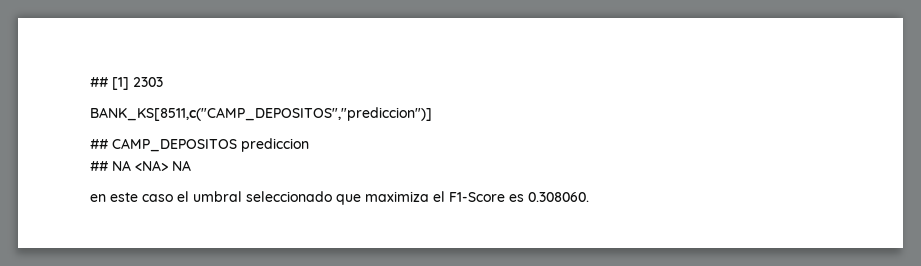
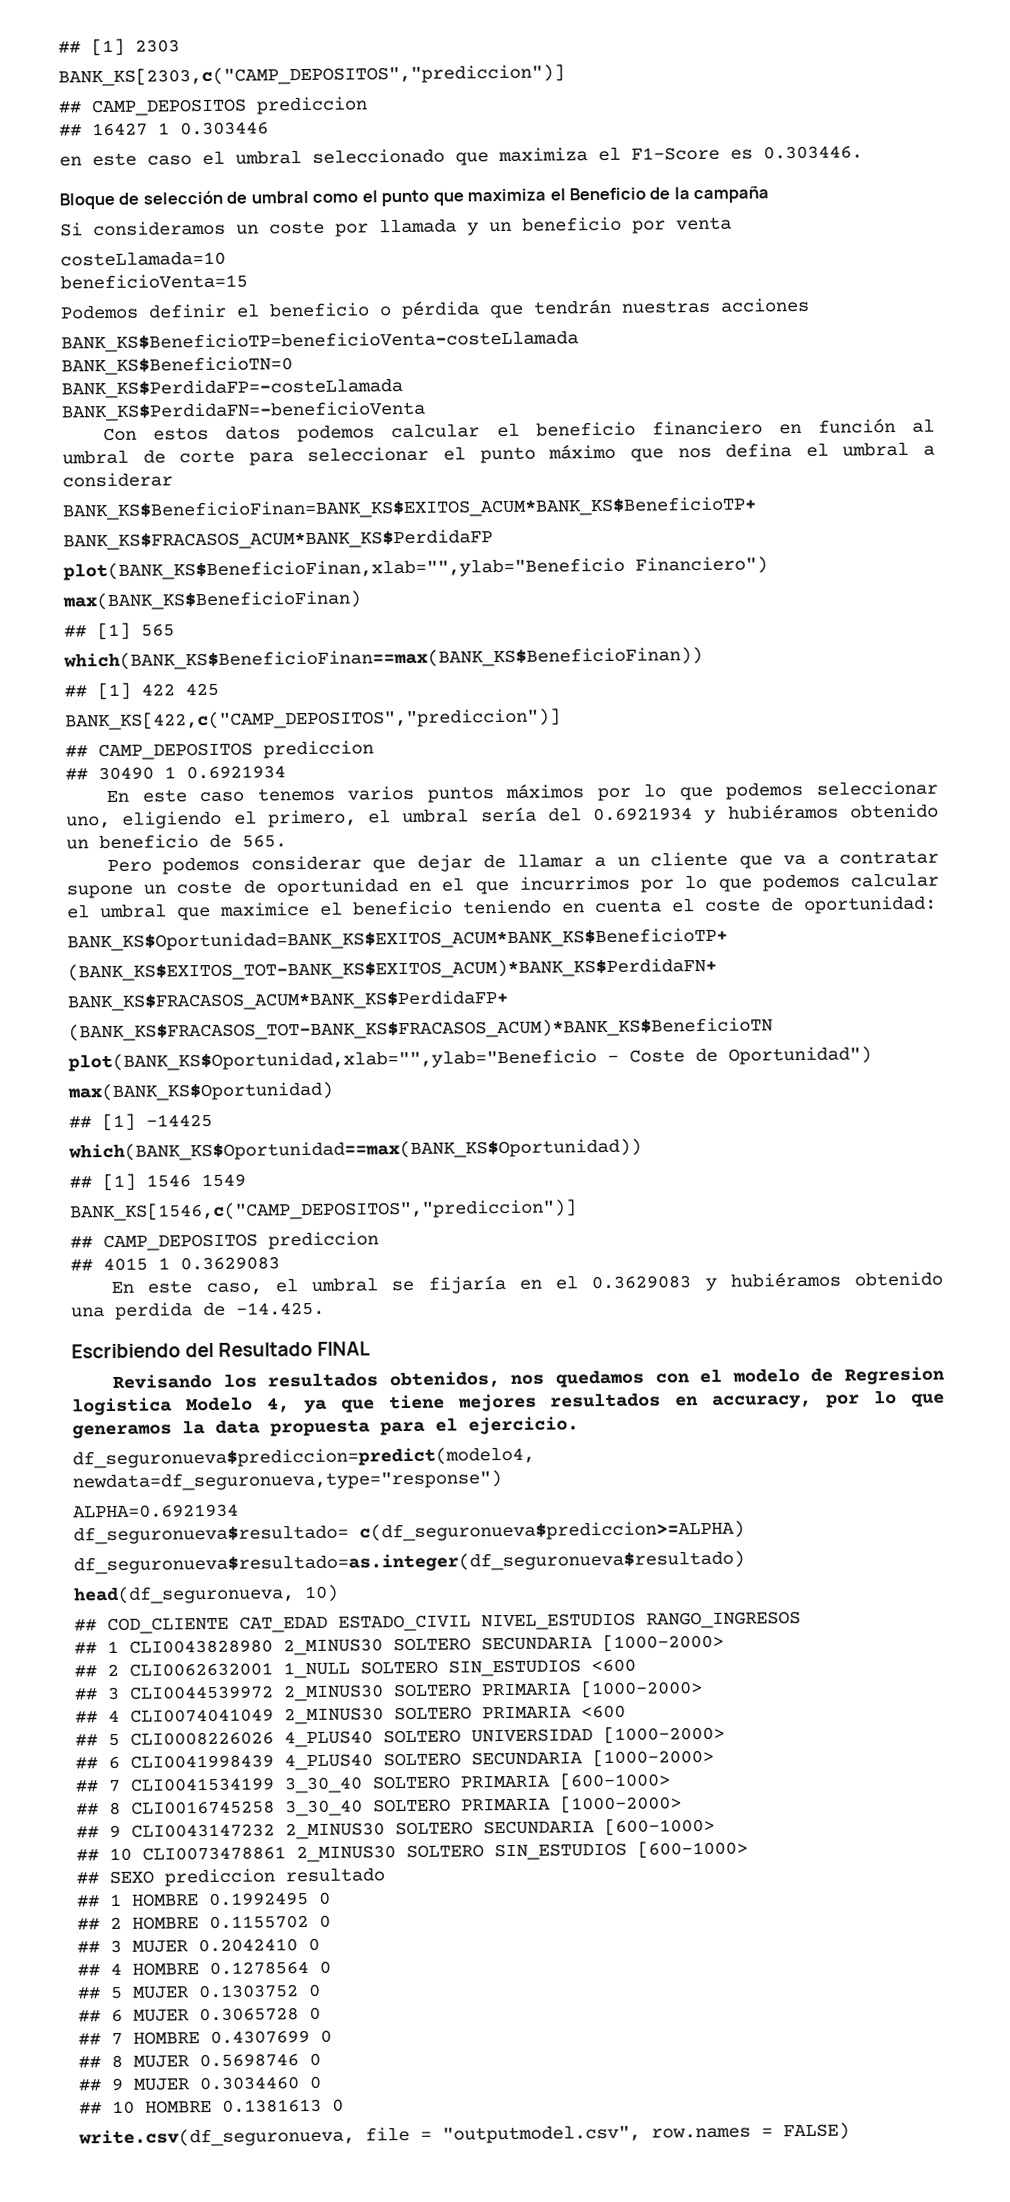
- BANK_KS[8511,c("CAMP_DEPOSITOS","prediccion")]
+ BANK_KS[2303,c("CAMP_DEPOSITOS","prediccion")]
  ## CAMP_DEPOSITOS prediccion
- ## NA <NA> NA
+ ## 16427 1 0.303446
- en este caso el umbral seleccionado que maximiza el F1-Score es 0.308060.
+ en este caso el umbral seleccionado que maximiza el F1-Score es 0.303446.
+ Bloque de selección de umbral como el punto que maximiza el Beneficio de la campaña
+ Si consideramos un coste por llamada y un beneficio por venta
+ costeLlamada=10
+ beneficioVenta=15
+ Podemos definir el beneficio o pérdida que tendrán nuestras acciones
+ BANK_KS$BeneficioTP=beneficioVenta-costeLlamada
+ BANK_KS$BeneficioTN=0
+ BANK_KS$PerdidaFP=-costeLlamada
+ BANK_KS$PerdidaFN=-beneficioVenta
+ Con estos datos podemos calcular el beneficio financiero en función al umbral de corte para seleccionar el punto máximo que nos defina el umbral a considerar
+ BANK_KS$BeneficioFinan=BANK_KS$EXITOS_ACUM*BANK_KS$BeneficioTP+
+ BANK_KS$FRACASOS_ACUM*BANK_KS$PerdidaFP
+ plot(BANK_KS$BeneficioFinan,xlab="",ylab="Beneficio Financiero")
+ max(BANK_KS$BeneficioFinan)
+ ## [1] 565
+ which(BANK_KS$BeneficioFinan==max(BANK_KS$BeneficioFinan))
+ ## [1] 422 425
+ BANK_KS[422,c("CAMP_DEPOSITOS","prediccion")]
+ ## CAMP_DEPOSITOS prediccion
+ ## 30490 1 0.6921934
+ En este caso tenemos varios puntos máximos por lo que podemos seleccionar uno, eligiendo el primero, el umbral sería del 0.6921934 y hubiéramos obtenido un beneficio de 565.
+ Pero podemos considerar que dejar de llamar a un cliente que va a contratar supone un coste de oportunidad en el que incurrimos por lo que podemos calcular el umbral que maximice el beneficio teniendo en cuenta el coste de oportunidad:
+ BANK_KS$Oportunidad=BANK_KS$EXITOS_ACUM*BANK_KS$BeneficioTP+
+ (BANK_KS$EXITOS_TOT-BANK_KS$EXITOS_ACUM)*BANK_KS$PerdidaFN+
+ BANK_KS$FRACASOS_ACUM*BANK_KS$PerdidaFP+
+ (BANK_KS$FRACASOS_TOT-BANK_KS$FRACASOS_ACUM)*BANK_KS$BeneficioTN
+ plot(BANK_KS$Oportunidad,xlab="",ylab="Beneficio - Coste de Oportunidad")
+ max(BANK_KS$Oportunidad)
+ ## [1] -14425
+ which(BANK_KS$Oportunidad==max(BANK_KS$Oportunidad))
+ ## [1] 1546 1549
+ BANK_KS[1546,c("CAMP_DEPOSITOS","prediccion")]
+ ## CAMP_DEPOSITOS prediccion
+ ## 4015 1 0.3629083
+ En este caso, el umbral se fijaría en el 0.3629083 y hubiéramos obtenido una perdida de -14.425.
+ Escribiendo del Resultado FINAL
+ Revisando los resultados obtenidos, nos quedamos con el modelo de Regresion logistica Modelo 4, ya que tiene mejores resultados en accuracy, por lo que generamos la data propuesta para el ejercicio.
+ df_seguronueva$prediccion=predict(modelo4, newdata=df_seguronueva,type="response")
+ ALPHA=0.6921934
+ df_seguronueva$resultado= c(df_seguronueva$prediccion>=ALPHA)
+ df_seguronueva$resultado=as.integer(df_seguronueva$resultado)
+ head(df_seguronueva, 10)
+ ## COD_CLIENTE CAT_EDAD ESTADO_CIVIL NIVEL_ESTUDIOS RANGO_INGRESOS
+ ## 1 CLI0043828980 2_MINUS30 SOLTERO SECUNDARIA [1000-2000>
+ ## 2 CLI0062632001 1_NULL SOLTERO SIN_ESTUDIOS <600
+ ## 3 CLI0044539972 2_MINUS30 SOLTERO PRIMARIA [1000-2000>
+ ## 4 CLI0074041049 2_MINUS30 SOLTERO PRIMARIA <600
+ ## 5 CLI0008226026 4_PLUS40 SOLTERO UNIVERSIDAD [1000-2000>
+ ## 6 CLI0041998439 4_PLUS40 SOLTERO SECUNDARIA [1000-2000>
+ ## 7 CLI0041534199 3_30_40 SOLTERO PRIMARIA [600-1000>
+ ## 8 CLI0016745258 3_30_40 SOLTERO PRIMARIA [1000-2000>
+ ## 9 CLI0043147232 2_MINUS30 SOLTERO SECUNDARIA [600-1000>
+ ## 10 CLI0073478861 2_MINUS30 SOLTERO SIN_ESTUDIOS [600-1000>
+ ## SEXO prediccion resultado
+ ## 1 HOMBRE 0.1992495 0
+ ## 2 HOMBRE 0.1155702 0
+ ## 3 MUJER 0.2042410 0
+ ## 4 HOMBRE 0.1278564 0
+ ## 5 MUJER 0.1303752 0
+ ## 6 MUJER 0.3065728 0
+ ## 7 HOMBRE 0.4307699 0
+ ## 8 MUJER 0.5698746 0
+ ## 9 MUJER 0.3034460 0
+ ## 10 HOMBRE 0.1381613 0
+ write.csv(df_seguronueva, file = "outputmodel.csv", row.names = FALSE)

